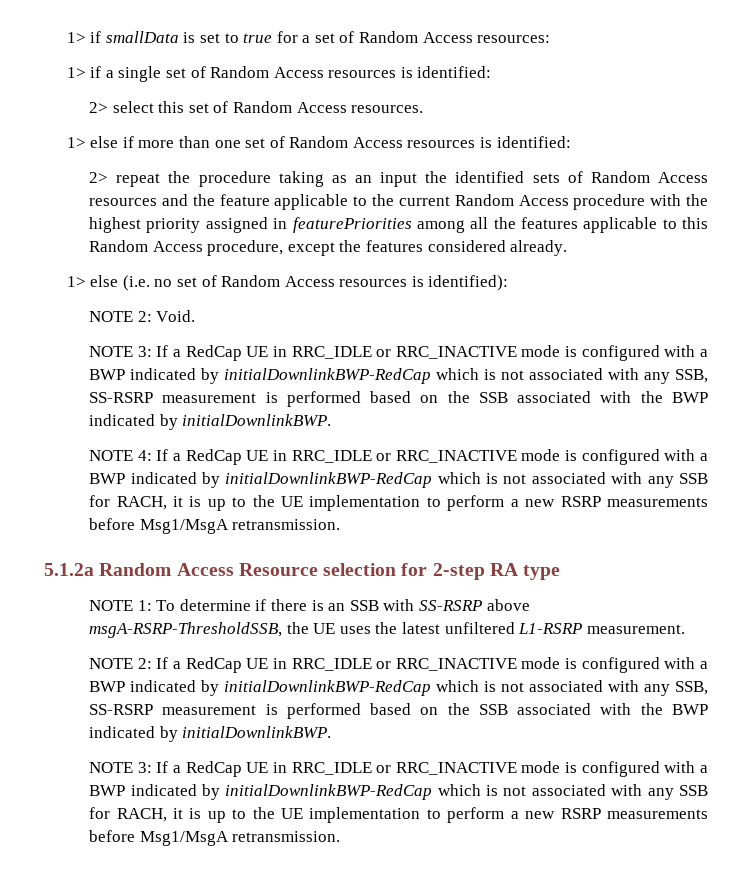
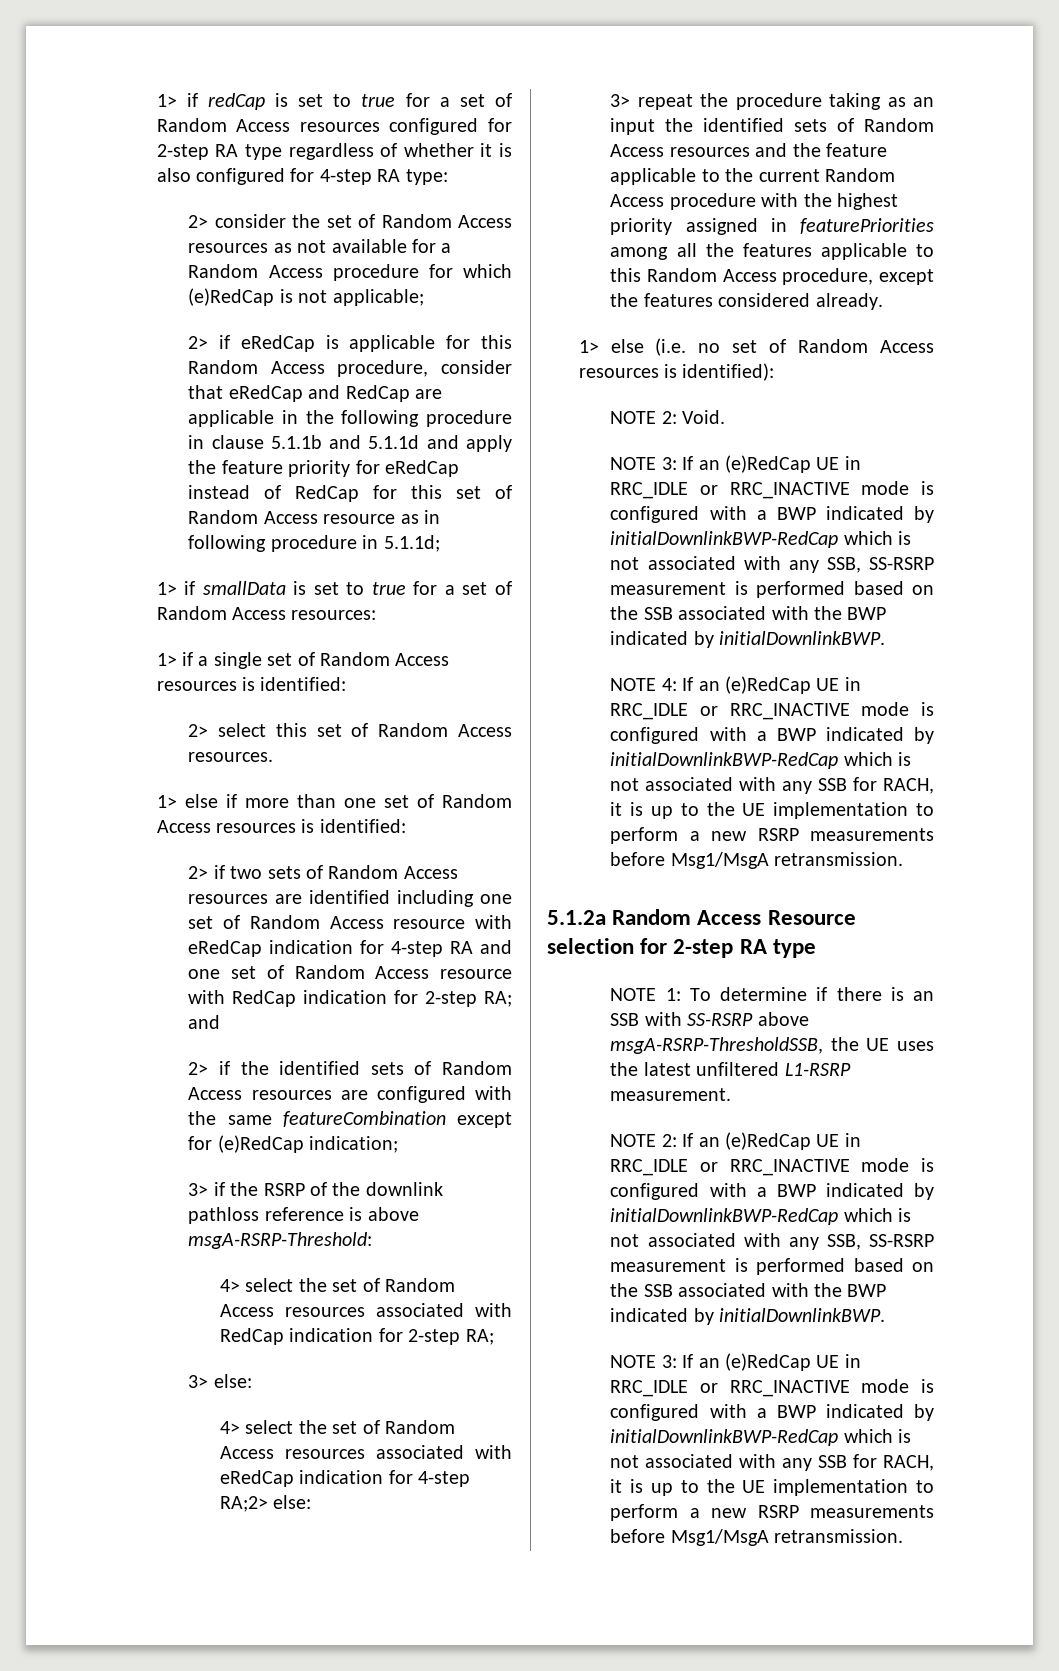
+ 1> if redCap is set to true for a set of Random Access resources configured for 2-step RA type regardless of whether it is also configured for 4-step RA type:
+ 2> consider the set of Random Access resources as not available for a Random Access procedure for which (e)RedCap is not applicable;
+ 2> if eRedCap is applicable for this Random Access procedure, consider that eRedCap and RedCap are applicable in the following procedure in clause 5.1.1b and 5.1.1d and apply the feature priority for eRedCap instead of RedCap for this set of Random Access resource as in following procedure in 5.1.1d;
- 2> repeat the procedure taking as an input the identified sets of Random Access resources and the feature applicable to the current Random Access procedure with the highest priority assigned in featurePriorities among all the features applicable to this Random Access procedure, except the features considered already.
+ 2> if two sets of Random Access resources are identified including one set of Random Access resource with eRedCap indication for 4-step RA and one set of Random Access resource with RedCap indication for 2-step RA; and
+ 2> if the identified sets of Random Access resources are configured with the same featureCombination except for (e)RedCap indication;
+ 3> if the RSRP of the downlink pathloss reference is above msgA-RSRP-Threshold:
+ 4> select the set of Random Access resources associated with RedCap indication for 2-step RA;
+ 3> else:
+ 4> select the set of Random Access resources associated with eRedCap indication for 4-step RA;2> else:
+ 3> repeat the procedure taking as an input the identified sets of Random Access resources and the feature applicable to the current Random Access procedure with the highest priority assigned in featurePriorities among all the features applicable to this Random Access procedure, except the features considered already.
- NOTE 3: If a RedCap UE in RRC_IDLE or RRC_INACTIVE mode is configured with a BWP indicated by initialDownlinkBWP-RedCap which is not associated with any SSB, SS-RSRP measurement is performed based on the SSB associated with the BWP indicated by initialDownlinkBWP.
+ NOTE 3: If an (e)RedCap UE in RRC_IDLE or RRC_INACTIVE mode is configured with a BWP indicated by initialDownlinkBWP-RedCap which is not associated with any SSB, SS-RSRP measurement is performed based on the SSB associated with the BWP indicated by initialDownlinkBWP.
- NOTE 4: If a RedCap UE in RRC_IDLE or RRC_INACTIVE mode is configured with a BWP indicated by initialDownlinkBWP-RedCap which is not associated with any SSB for RACH, it is up to the UE implementation to perform a new RSRP measurements before Msg1/MsgA retransmission.
+ NOTE 4: If an (e)RedCap UE in RRC_IDLE or RRC_INACTIVE mode is configured with a BWP indicated by initialDownlinkBWP-RedCap which is not associated with any SSB for RACH, it is up to the UE implementation to perform a new RSRP measurements before Msg1/MsgA retransmission.
- NOTE 2: If a RedCap UE in RRC_IDLE or RRC_INACTIVE mode is configured with a BWP indicated by initialDownlinkBWP-RedCap which is not associated with any SSB, SS-RSRP measurement is performed based on the SSB associated with the BWP indicated by initialDownlinkBWP.
+ NOTE 2: If an (e)RedCap UE in RRC_IDLE or RRC_INACTIVE mode is configured with a BWP indicated by initialDownlinkBWP-RedCap which is not associated with any SSB, SS-RSRP measurement is performed based on the SSB associated with the BWP indicated by initialDownlinkBWP.
- NOTE 3: If a RedCap UE in RRC_IDLE or RRC_INACTIVE mode is configured with a BWP indicated by initialDownlinkBWP-RedCap which is not associated with any SSB for RACH, it is up to the UE implementation to perform a new RSRP measurements before Msg1/MsgA retransmission.
+ NOTE 3: If an (e)RedCap UE in RRC_IDLE or RRC_INACTIVE mode is configured with a BWP indicated by initialDownlinkBWP-RedCap which is not associated with any SSB for RACH, it is up to the UE implementation to perform a new RSRP measurements before Msg1/MsgA retransmission.

